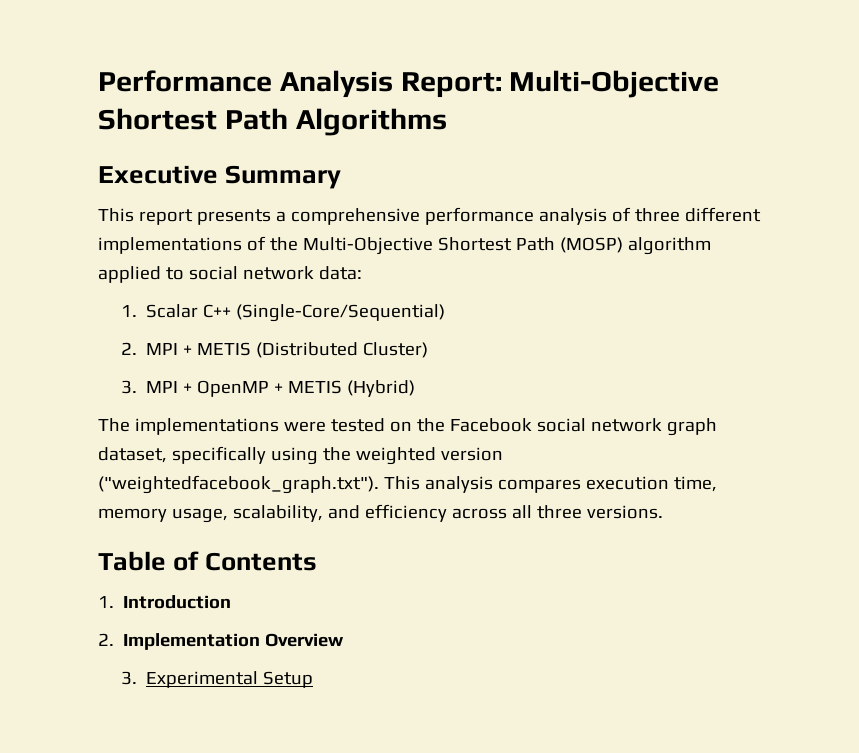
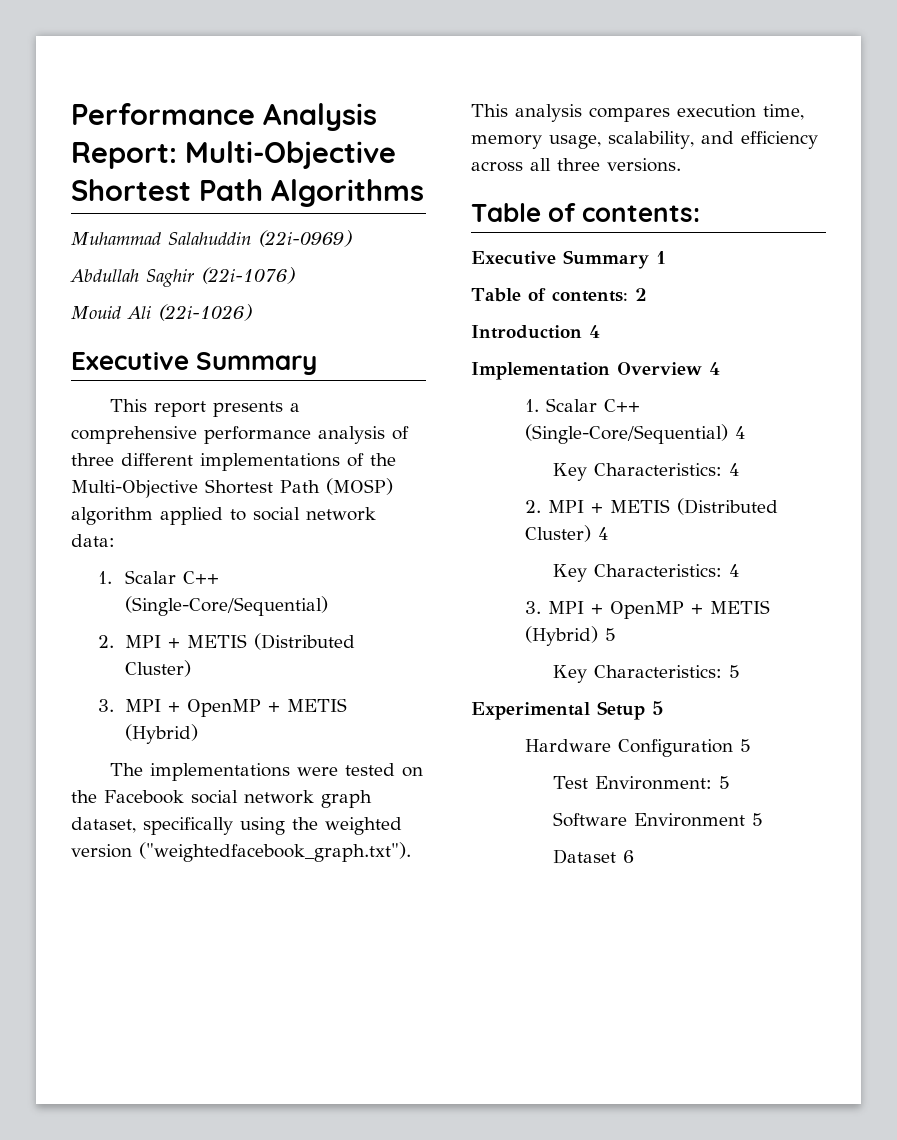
+ Muhammad Salahuddin (22i-0969)
+ Abdullah Saghir (22i-1076)
+ Mouid Ali (22i-1026)
  The implementations were tested on the Facebook social network graph dataset, specifically using the weighted version ("weightedfacebook_graph.txt"). This analysis compares execution time, memory usage, scalability, and efficiency across all three versions.
- Table of Contents
- 1. Introduction
- 2. Implementation Overview
- 3. Experimental Setup
+ Table of contents:
+ Executive Summary 1
+ Table of contents: 2
+ Introduction 4
+ Implementation Overview 4
+ 1. Scalar C++ (Single-Core/Sequential) 4
+ Key Characteristics: 4
+ 2. MPI + METIS (Distributed Cluster) 4
+ Key Characteristics: 4
+ 3. MPI + OpenMP + METIS (Hybrid) 5
+ Key Characteristics: 5
+ Experimental Setup 5
+ Hardware Configuration 5
+ Test Environment: 5
+ Software Environment 5
+ Dataset 6

